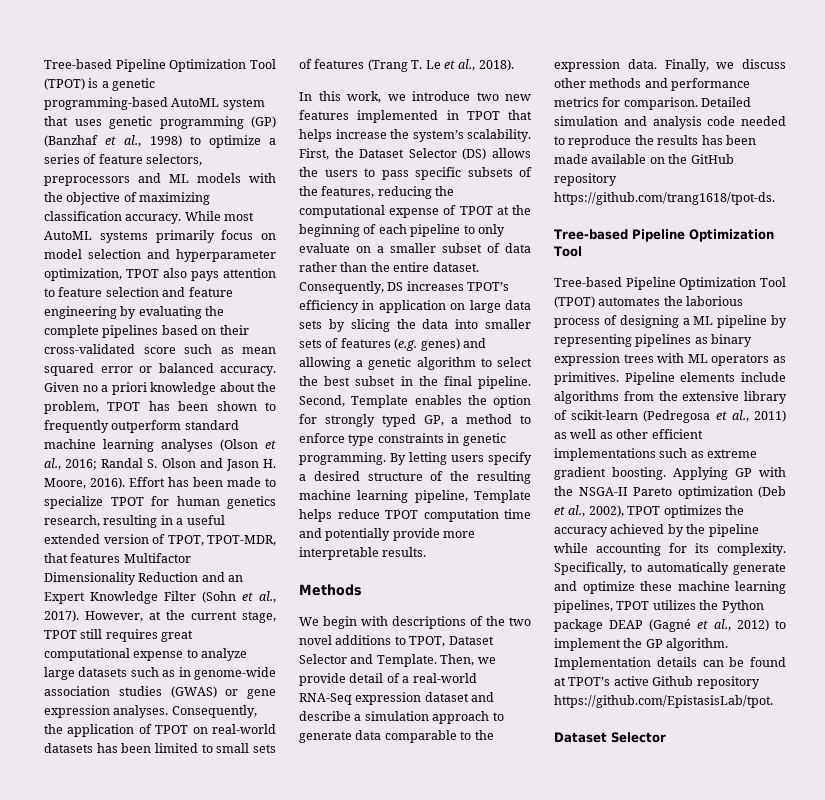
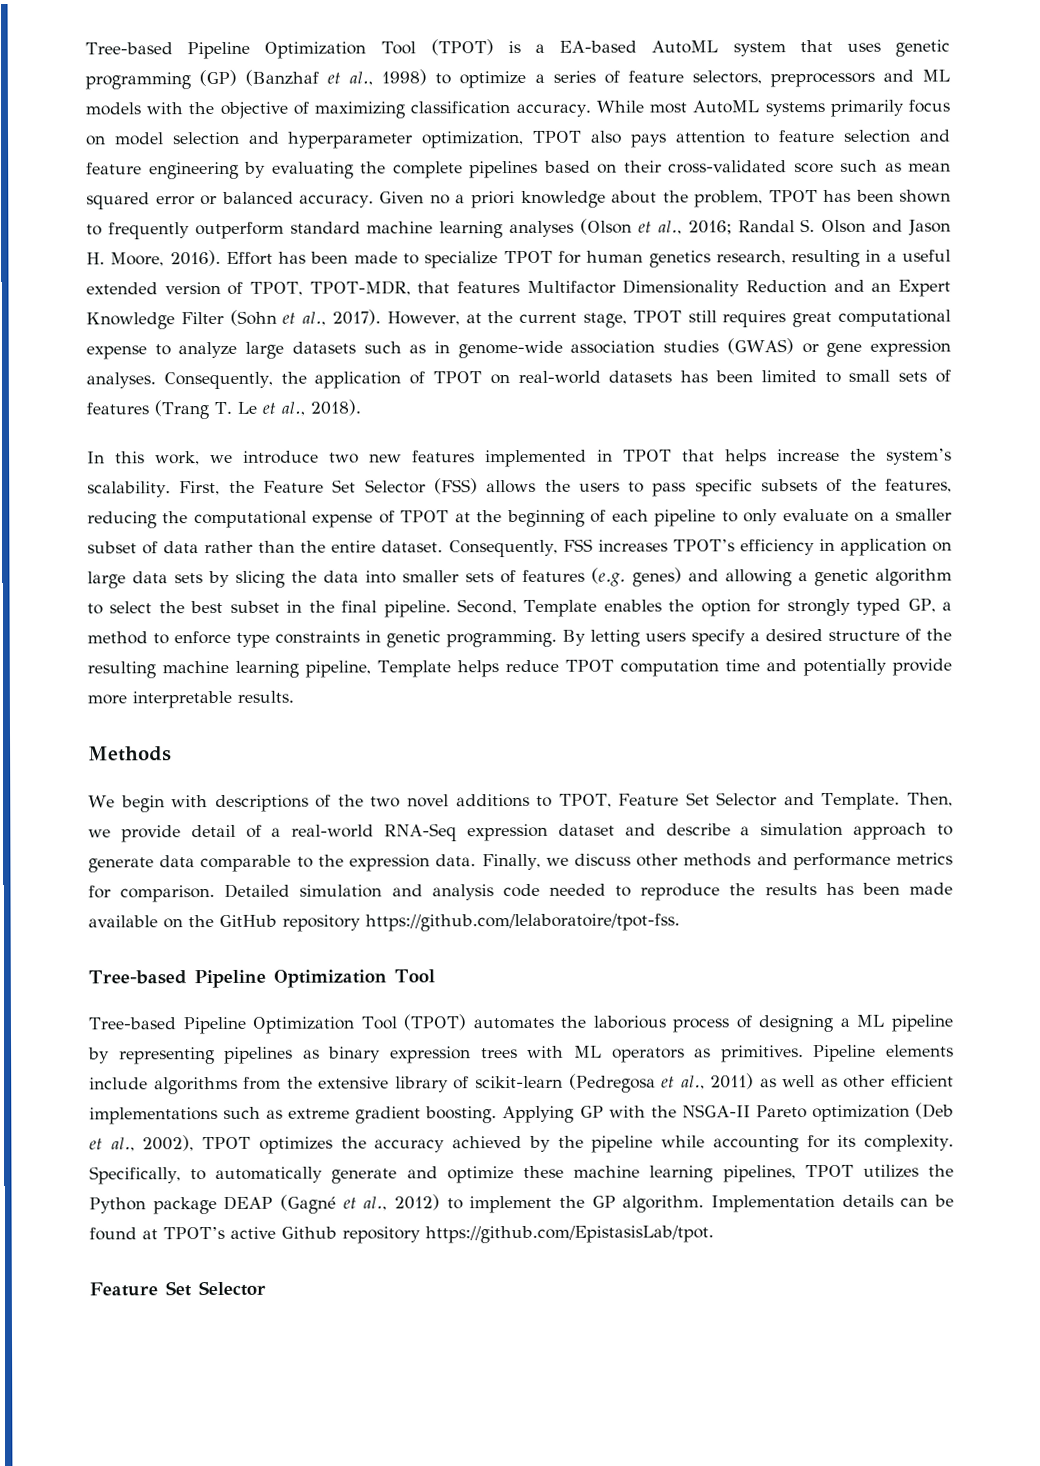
- Tree-based Pipeline Optimization Tool (TPOT) is a genetic programming-based AutoML system that uses genetic programming (GP) (Banzhaf et al., 1998) to optimize a series of feature selectors, preprocessors and ML models with the objective of maximizing classification accuracy.
+ Tree-based Pipeline Optimization Tool (TPOT) is a EA-based AutoML system that uses genetic programming (GP) (Banzhaf et al., 1998) to optimize a series of feature selectors, preprocessors and ML models with the objective of maximizing classification accuracy.
- First, the Dataset Selector (DS) allows the users to pass specific subsets of the features, reducing the computational expense of TPOT at the beginning of each pipeline to only evaluate on a smaller subset of data rather than the entire dataset.
+ First, the Feature Set Selector (FSS) allows the users to pass specific subsets of the features, reducing the computational expense of TPOT at the beginning of each pipeline to only evaluate on a smaller subset of data rather than the entire dataset.
- Consequently, DS increases TPOT’s efficiency in application on large data sets by slicing the data into smaller sets of features (e.g. genes) and allowing a genetic algorithm to select the best subset in the final pipeline.
+ Consequently, FSS increases TPOT’s efficiency in application on large data sets by slicing the data into smaller sets of features (e.g. genes) and allowing a genetic algorithm to select the best subset in the final pipeline.
- We begin with descriptions of the two novel additions to TPOT, Dataset Selector and Template.
+ We begin with descriptions of the two novel additions to TPOT, Feature Set Selector and Template.
- Detailed simulation and analysis code needed to reproduce the results has been made available on the GitHub repository https://github.com/trang1618/tpot-ds.
+ Detailed simulation and analysis code needed to reproduce the results has been made available on the GitHub repository https://github.com/lelaboratoire/tpot-fss.
  Implementation details can be found at TPOT’s active Github repository https://github.com/EpistasisLab/tpot.
- Dataset Selector
+ Feature Set Selector

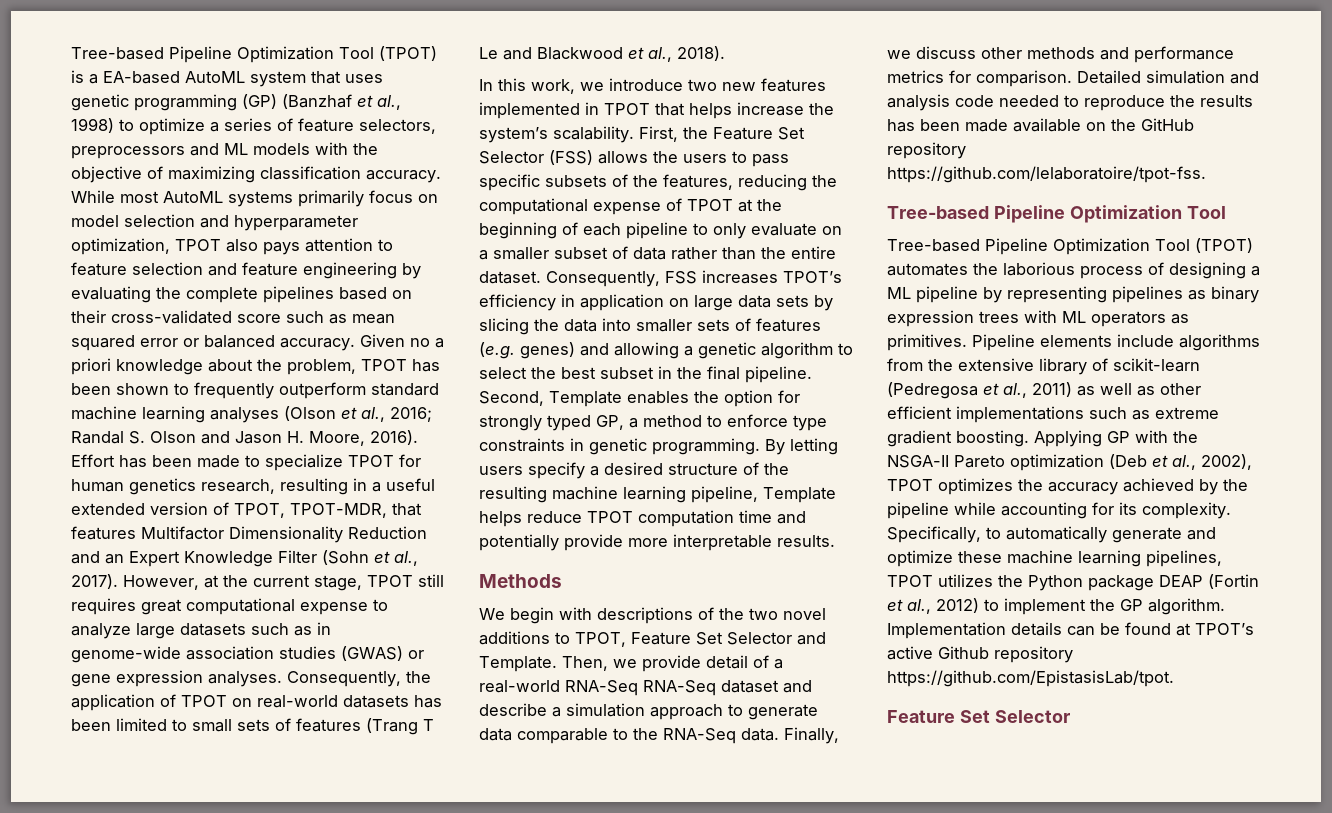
- Consequently, the application of TPOT on real-world datasets has been limited to small sets of features (Trang T. Le et al., 2018).
+ Consequently, the application of TPOT on real-world datasets has been limited to small sets of features (Trang T Le and Blackwood et al., 2018).
- Then, we provide detail of a real-world RNA-Seq expression dataset and describe a simulation approach to generate data comparable to the expression data.
+ Then, we provide detail of a real-world RNA-Seq RNA-Seq dataset and describe a simulation approach to generate data comparable to the RNA-Seq data.
- Specifically, to automatically generate and optimize these machine learning pipelines, TPOT utilizes the Python package DEAP (Gagné et al., 2012) to implement the GP algorithm.
+ Specifically, to automatically generate and optimize these machine learning pipelines, TPOT utilizes the Python package DEAP (Fortin et al., 2012) to implement the GP algorithm.

